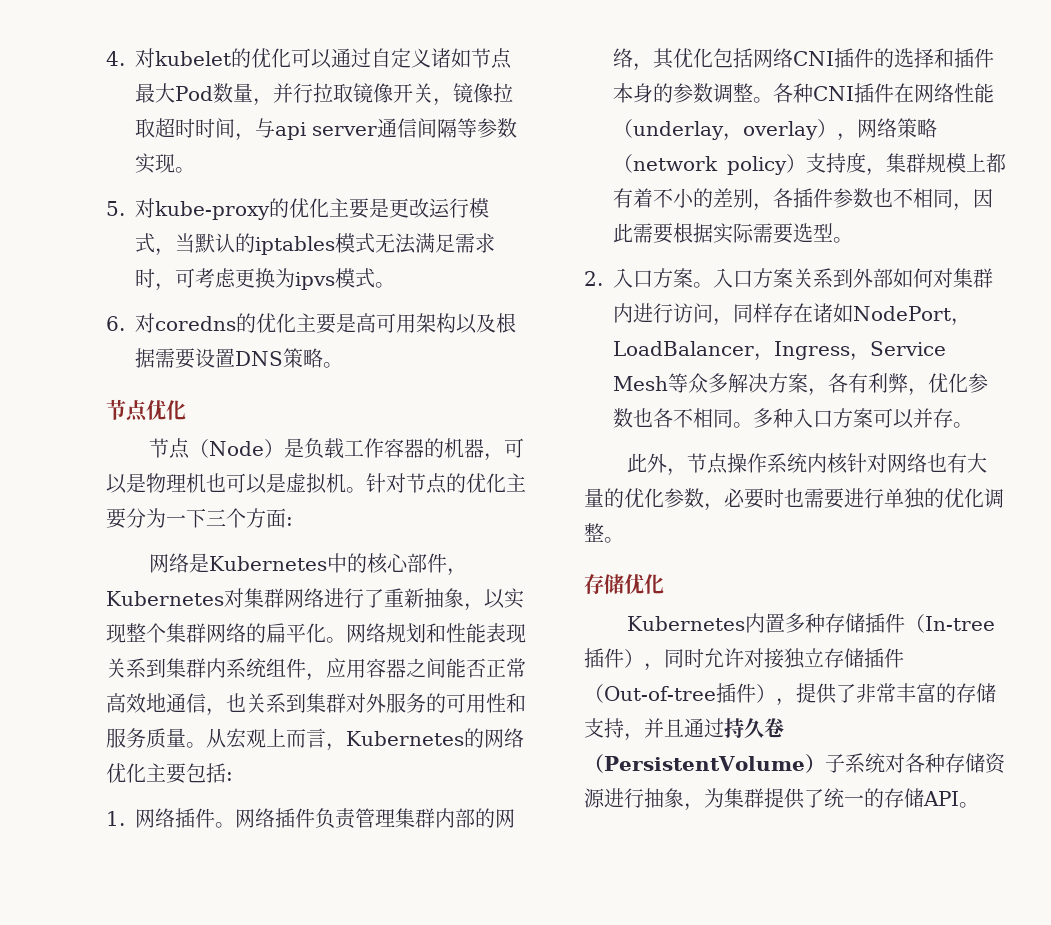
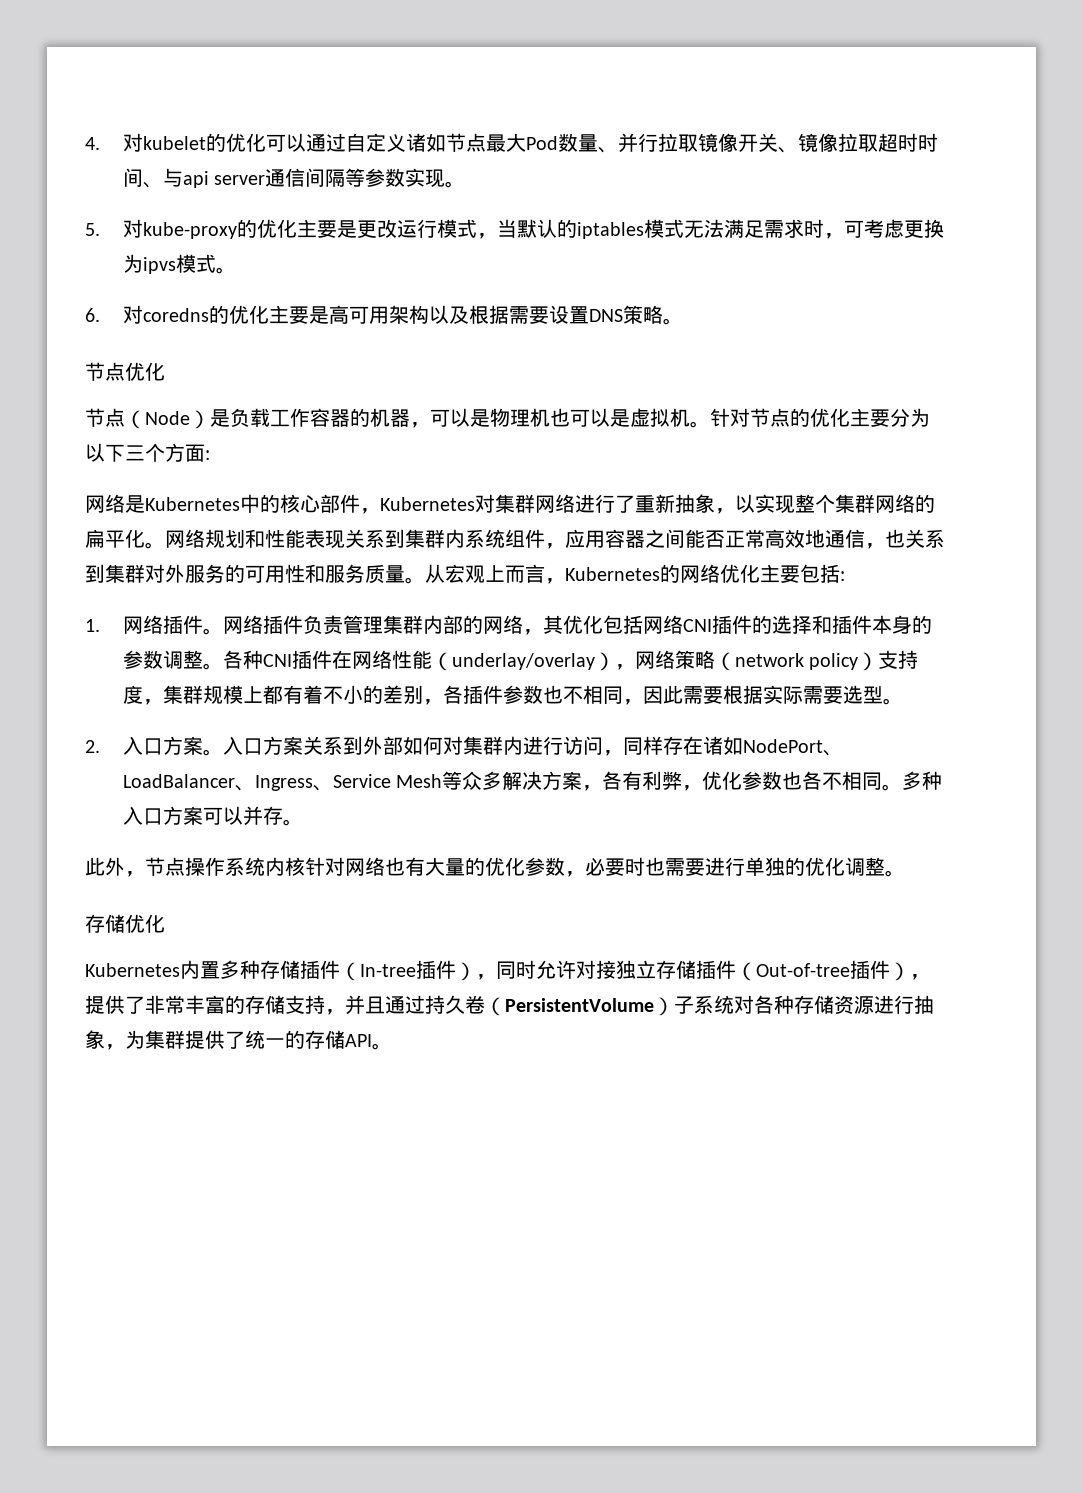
- 4.对kubelet的优化可以通过自定义诸如节点最大Pod数量，并行拉取镜像开关，镜像拉取超时时间，与api server通信间隔等参数实现。
+ 4.对kubelet的优化可以通过自定义诸如节点最大Pod数量、并行拉取镜像开关、镜像拉取超时时间、与api server通信间隔等参数实现。
- 针对节点的优化主要分为一下三个方面:
+ 针对节点的优化主要分为以下三个方面:
- 各种CNI插件在网络性能（underlay，overlay），网络策略（network policy）支持度，集群规模上都有着不小的差别，各插件参数也不相同，因此需要根据实际需要选型。
+ 各种CNI插件在网络性能（underlay/overlay），网络策略（network policy）支持度，集群规模上都有着不小的差别，各插件参数也不相同，因此需要根据实际需要选型。
- 入口方案关系到外部如何对集群内进行访问，同样存在诸如NodePort，LoadBalancer，Ingress，Service Mesh等众多解决方案，各有利弊，优化参数也各不相同。
+ 入口方案关系到外部如何对集群内进行访问，同样存在诸如NodePort、LoadBalancer、Ingress、Service Mesh等众多解决方案，各有利弊，优化参数也各不相同。

